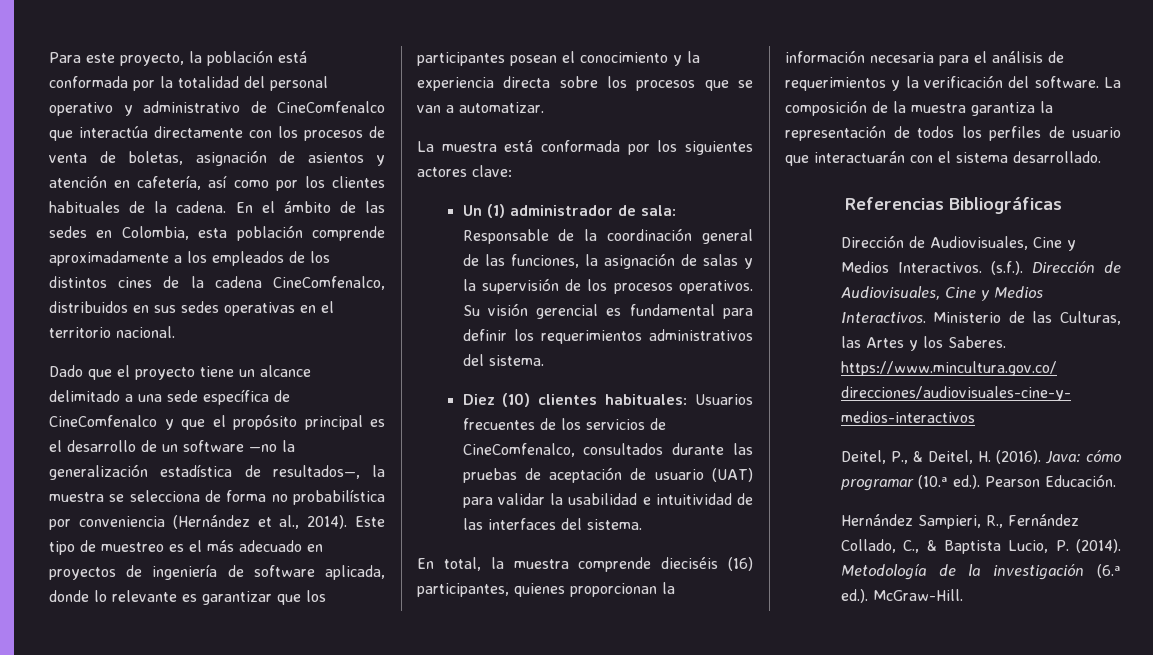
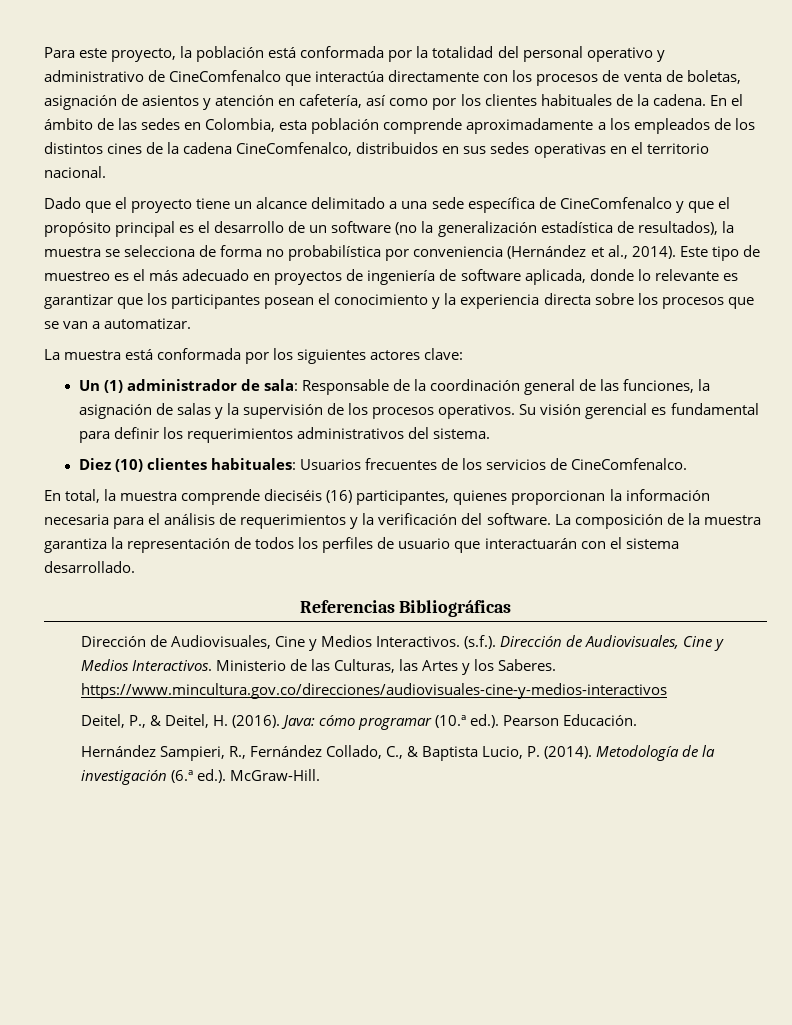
- Dado que el proyecto tiene un alcance delimitado a una sede específica de CineComfenalco y que el propósito principal es el desarrollo de un software —no la generalización estadística de resultados—, la muestra se selecciona de forma no probabilística por conveniencia (Hernández et al., 2014).
+ Dado que el proyecto tiene un alcance delimitado a una sede específica de CineComfenalco y que el propósito principal es el desarrollo de un software (no la generalización estadística de resultados), la muestra se selecciona de forma no probabilística por conveniencia (Hernández et al., 2014).
- Diez (10) clientes habituales: Usuarios frecuentes de los servicios de CineComfenalco, consultados durante las pruebas de aceptación de usuario (UAT) para validar la usabilidad e intuitividad de las interfaces del sistema.
+ Diez (10) clientes habituales: Usuarios frecuentes de los servicios de CineComfenalco.

